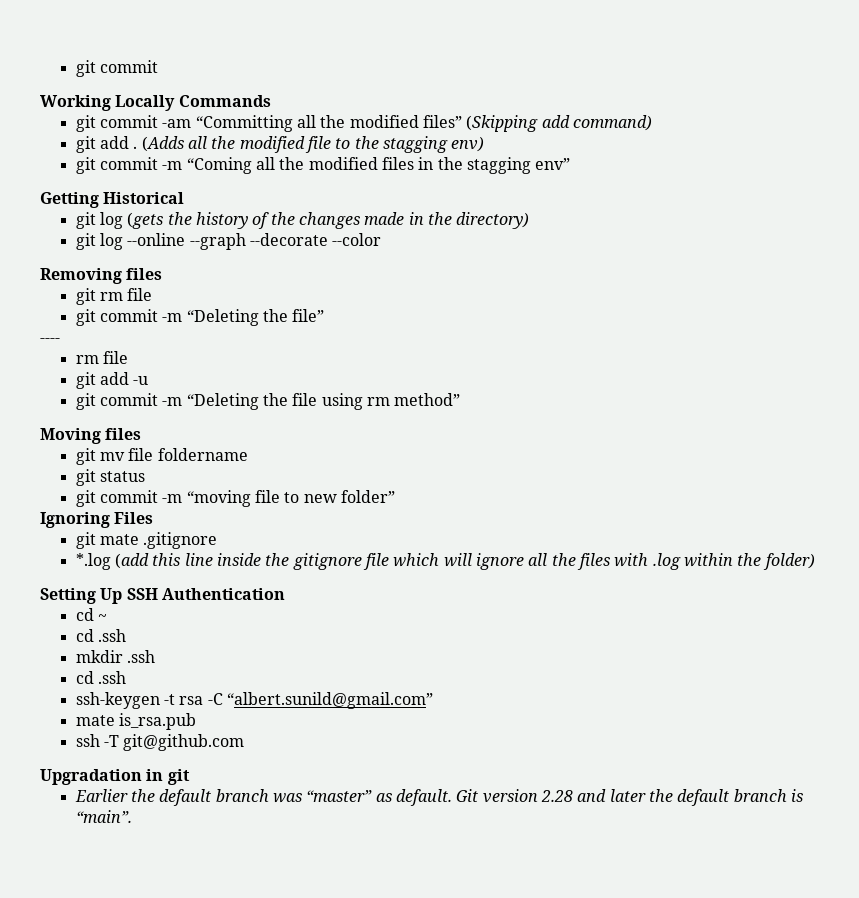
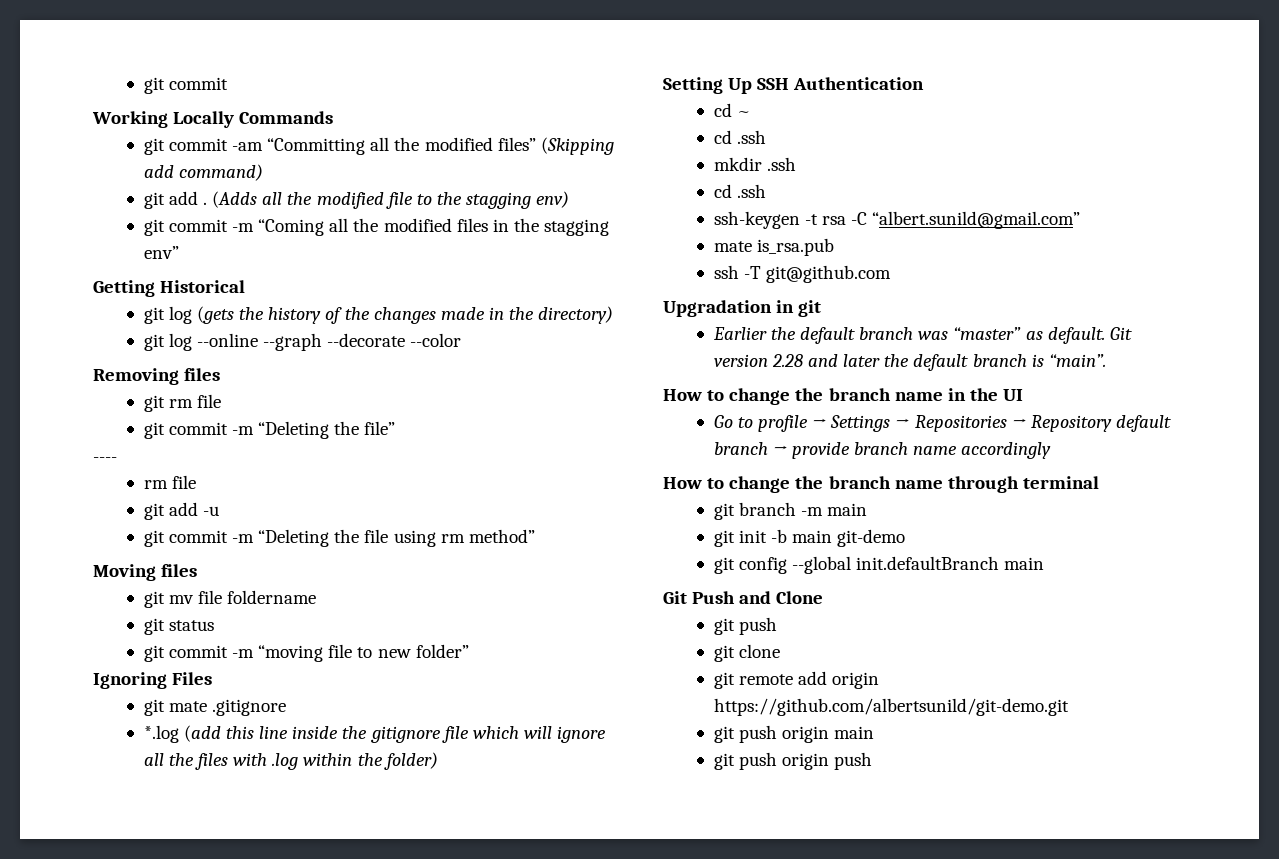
+ How to change the branch name in the UI
+ Go to profile → Settings → Repositories → Repository default branch → provide branch name accordingly
+ How to change the branch name through terminal
+ git branch -m main
+ git init -b main git-demo
+ git config --global init.defaultBranch main
+ Git Push and Clone
+ git push
+ git clone
+ git remote add origin https://github.com/albertsunild/git-demo.git
+ git push origin main
+ git push origin push

